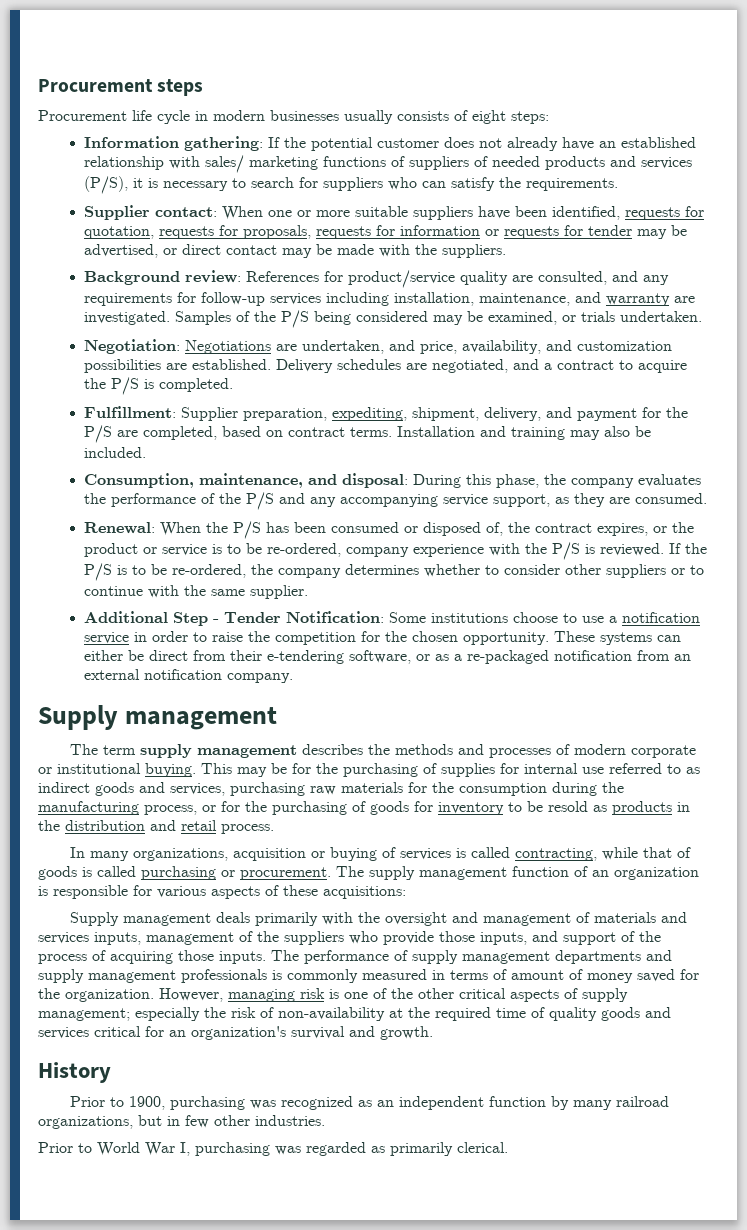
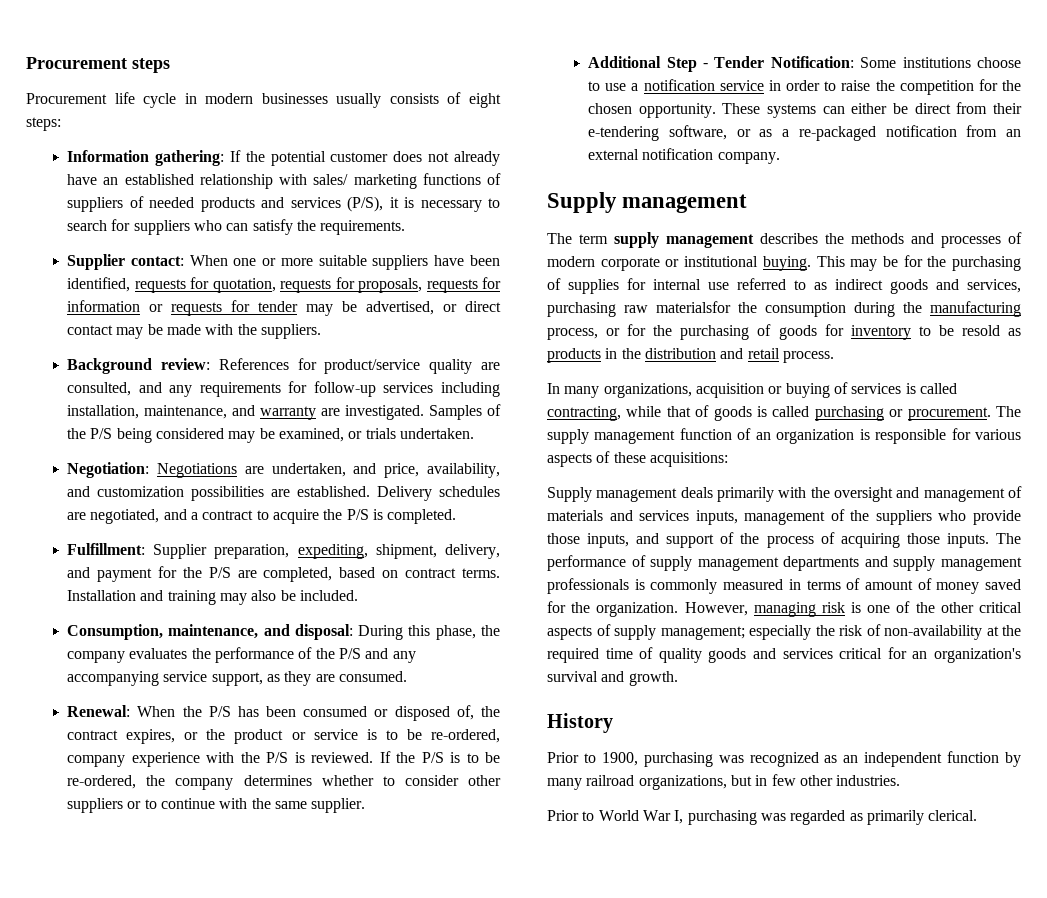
- This may be for the purchasing of supplies for internal use referred to as indirect goods and services, purchasing raw materials for the consumption during the manufacturing process, or for the purchasing of goods for inventory to be resold as products in the distribution and retail process.
+ This may be for the purchasing of supplies for internal use referred to as indirect goods and services, purchasing raw materialsfor the consumption during the manufacturing process, or for the purchasing of goods for inventory to be resold as products in the distribution and retail process.

